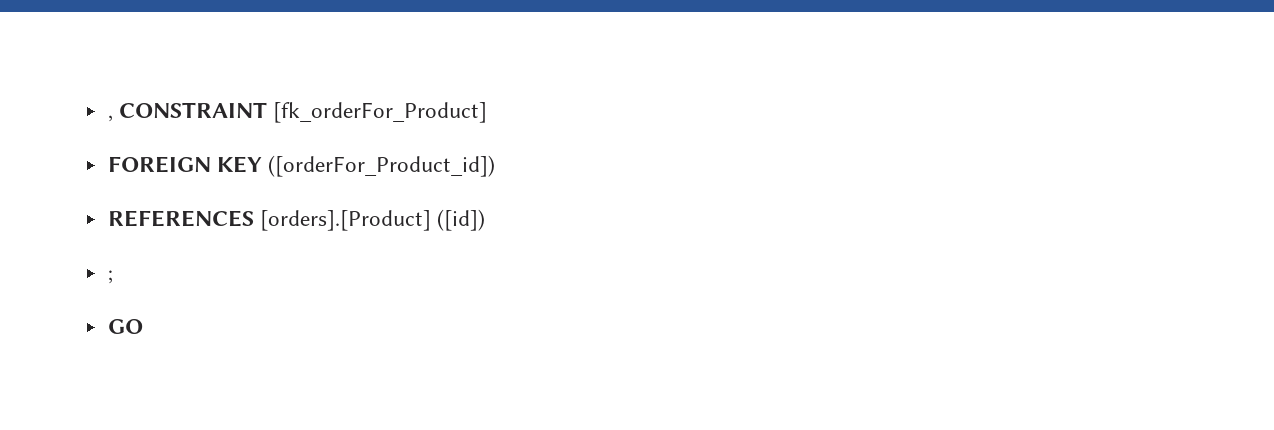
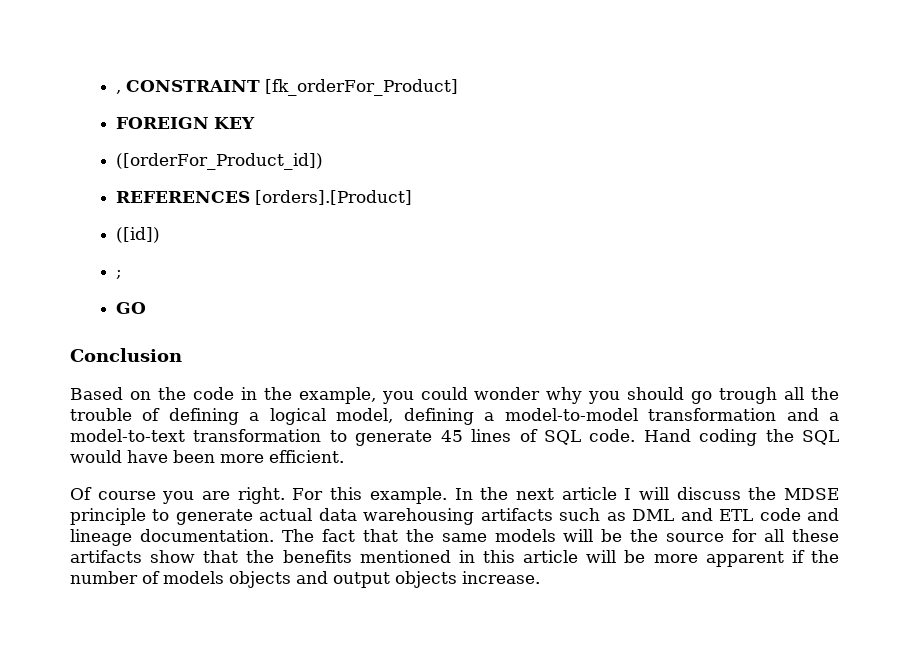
- FOREIGN KEY ([orderFor_Product_id])
+ FOREIGN KEY
+ ([orderFor_Product_id])
- REFERENCES [orders].[Product] ([id])
+ REFERENCES [orders].[Product]
+ ([id])
+ Conclusion
+ Based on the code in the example, you could wonder why you should go trough all the trouble of defining a logical model, defining a model-to-model transformation and a model-to-text transformation to generate 45 lines of SQL code. Hand coding the SQL would have been more efficient.
+ Of course you are right. For this example. In the next article I will discuss the MDSE principle to generate actual data warehousing artifacts such as DML and ETL code and lineage documentation. The fact that the same models will be the source for all these artifacts show that the benefits mentioned in this article will be more apparent if the number of models objects and output objects increase.

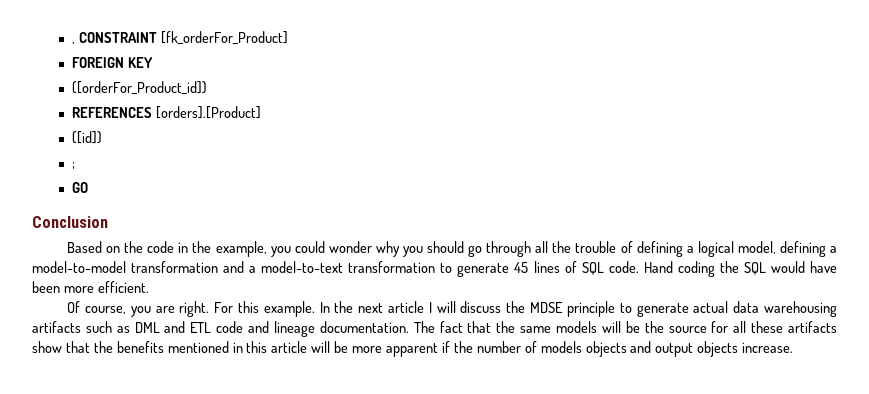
- Based on the code in the example, you could wonder why you should go trough all the trouble of defining a logical model, defining a model-to-model transformation and a model-to-text transformation to generate 45 lines of SQL code.
+ Based on the code in the example, you could wonder why you should go through all the trouble of defining a logical model, defining a model-to-model transformation and a model-to-text transformation to generate 45 lines of SQL code.
- Of course you are right.
+ Of course, you are right.

